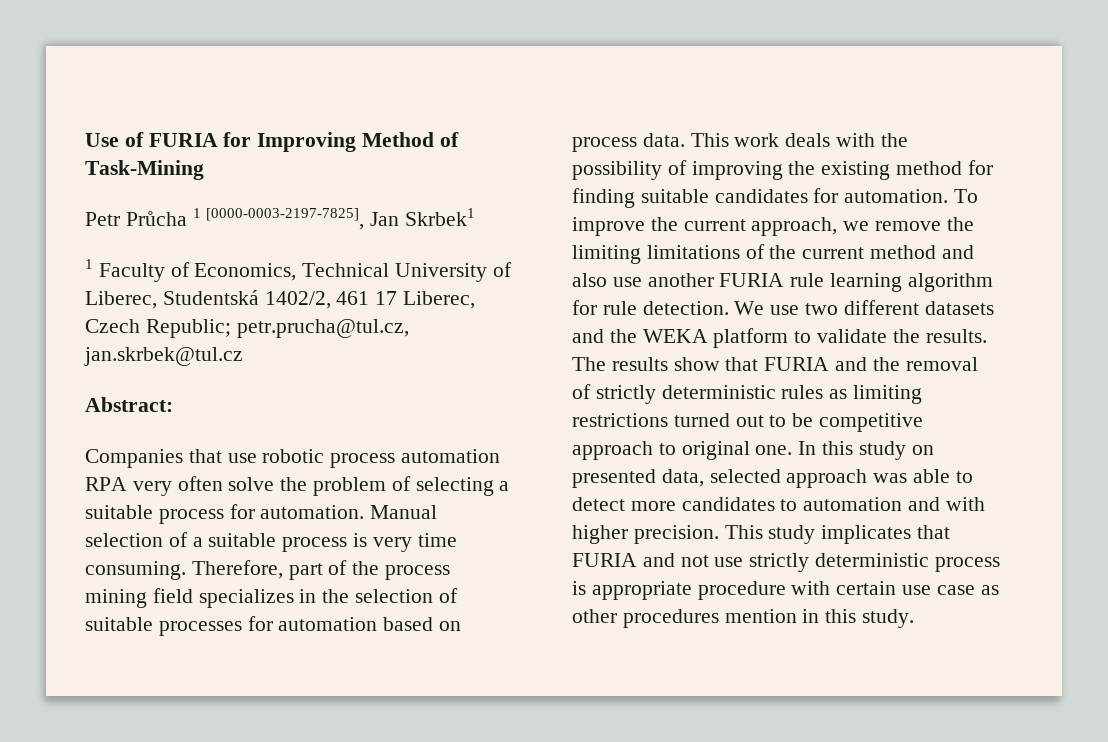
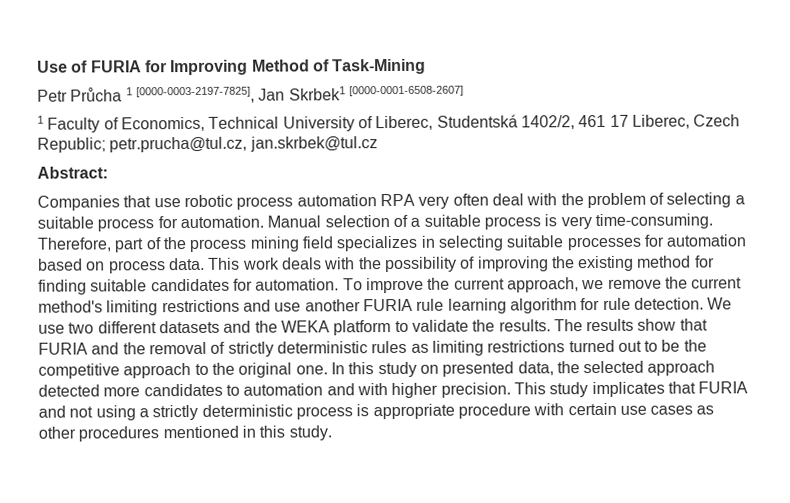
- Petr Průcha 1 [0000-0003-2197-7825], Jan Skrbek1
+ Petr Průcha 1 [0000-0003-2197-7825], Jan Skrbek1 [0000-0001-6508-2607]
- Companies that use robotic process automation RPA very often solve the problem of selecting a suitable process for automation.
+ Companies that use robotic process automation RPA very often deal with the problem of selecting a suitable process for automation.
- Manual selection of a suitable process is very time consuming.
+ Manual selection of a suitable process is very time-consuming.
- Therefore, part of the process mining field specializes in the selection of suitable processes for automation based on process data.
+ Therefore, part of the process mining field specializes in selecting suitable processes for automation based on process data.
- To improve the current approach, we remove the limiting limitations of the current method and also use another FURIA rule learning algorithm for rule detection.
+ To improve the current approach, we remove the current method's limiting restrictions and use another FURIA rule learning algorithm for rule detection.
- The results show that FURIA and the removal of strictly deterministic rules as limiting restrictions turned out to be competitive approach to original one.
+ The results show that FURIA and the removal of strictly deterministic rules as limiting restrictions turned out to be the competitive approach to the original one.
- In this study on presented data, selected approach was able to detect more candidates to automation and with higher precision.
+ In this study on presented data, the selected approach detected more candidates to automation and with higher precision.
- This study implicates that FURIA and not use strictly deterministic process is appropriate procedure with certain use case as other procedures mention in this study.
+ This study implicates that FURIA and not using a strictly deterministic process is appropriate procedure with certain use cases as other procedures mentioned in this study.

